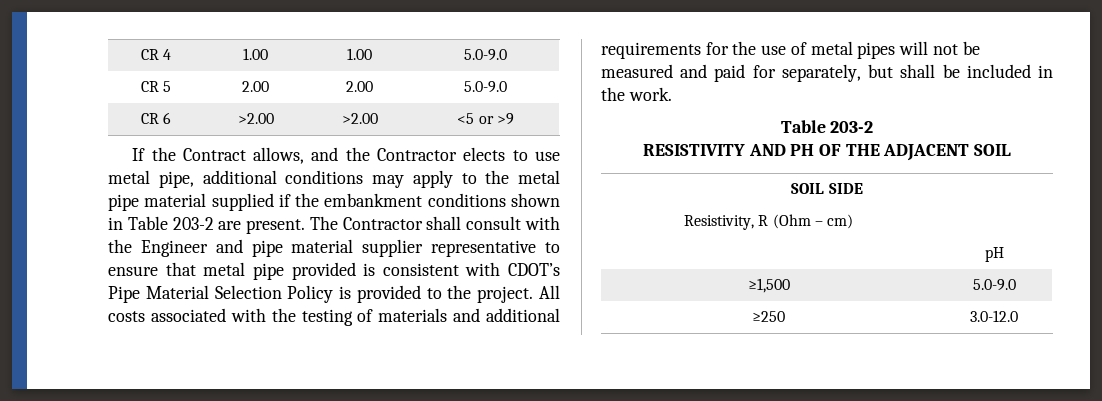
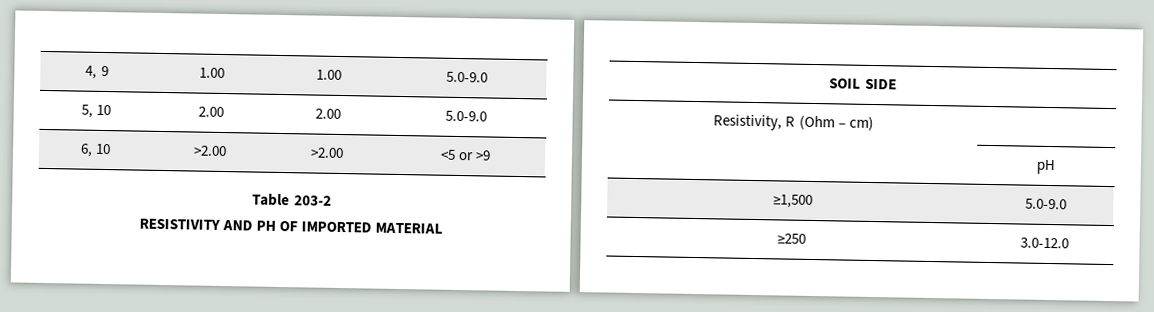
- CR 4 | 1.00 | 1.00 | 5.0-9.0
+ 4, 9 | 1.00 | 1.00 | 5.0-9.0
- CR 5 | 2.00 | 2.00 | 5.0-9.0
+ 5, 10 | 2.00 | 2.00 | 5.0-9.0
- CR 6 | >2.00 | >2.00 | <5 or >9
+ 6, 10 | >2.00 | >2.00 | <5 or >9
- If the Contract allows, and the Contractor elects to use metal pipe, additional conditions may apply to the metal pipe material supplied if the embankment conditions shown in Table 203-2 are present. The Contractor shall consult with the Engineer and pipe material supplier representative to ensure that metal pipe provided is consistent with CDOT’s Pipe Material Selection Policy is provided to the project. All costs associated with the testing of materials and additional requirements for the use of metal pipes will not be measured and paid for separately, but shall be included in the work.
- RESISTIVITY AND PH OF THE ADJACENT SOIL
+ RESISTIVITY AND PH OF IMPORTED MATERIAL

